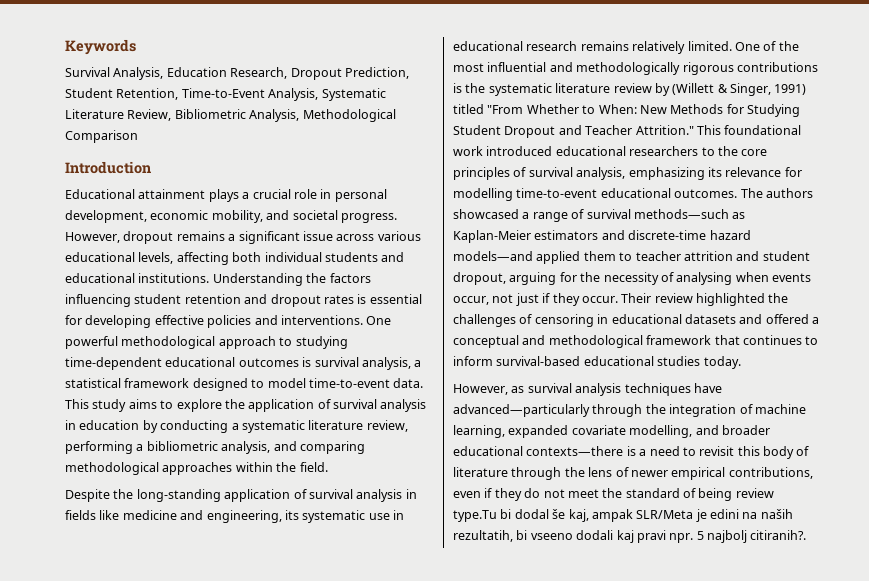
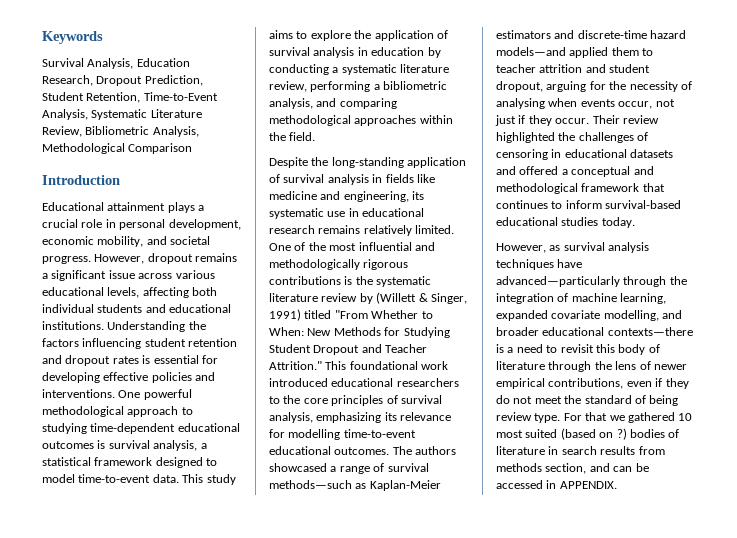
- However, as survival analysis techniques have advanced—particularly through the integration of machine learning, expanded covariate modelling, and broader educational contexts—there is a need to revisit this body of literature through the lens of newer empirical contributions, even if they do not meet the standard of being review type.Tu bi dodal še kaj, ampak SLR/Meta je edini na naših rezultatih, bi vseeno dodali kaj pravi npr. 5 najbolj citiranih?.
+ However, as survival analysis techniques have advanced—particularly through the integration of machine learning, expanded covariate modelling, and broader educational contexts—there is a need to revisit this body of literature through the lens of newer empirical contributions, even if they do not meet the standard of being review type. For that we gathered 10 most suited (based on ?) bodies of literature in search results from methods section, and can be accessed in APPENDIX.

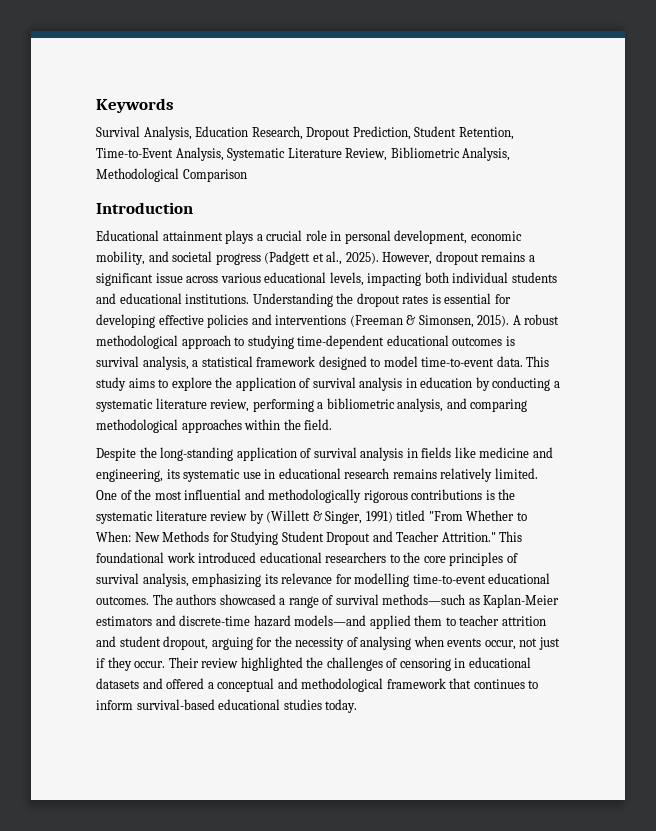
- Educational attainment plays a crucial role in personal development, economic mobility, and societal progress.
+ Educational attainment plays a crucial role in personal development, economic mobility, and societal progress (Padgett et al., 2025).
- However, dropout remains a significant issue across various educational levels, affecting both individual students and educational institutions.
+ However, dropout remains a significant issue across various educational levels, impacting both individual students and educational institutions.
- Understanding the factors influencing student retention and dropout rates is essential for developing effective policies and interventions. One powerful methodological approach to studying time-dependent educational outcomes is survival analysis, a statistical framework designed to model time-to-event data.
+ Understanding the dropout rates is essential for developing effective policies and interventions (Freeman & Simonsen, 2015). A robust methodological approach to studying time-dependent educational outcomes is survival analysis, a statistical framework designed to model time-to-event data.
- However, as survival analysis techniques have advanced—particularly through the integration of machine learning, expanded covariate modelling, and broader educational contexts—there is a need to revisit this body of literature through the lens of newer empirical contributions, even if they do not meet the standard of being review type. For that we gathered 10 most suited (based on ?) bodies of literature in search results from methods section, and can be accessed in APPENDIX.

